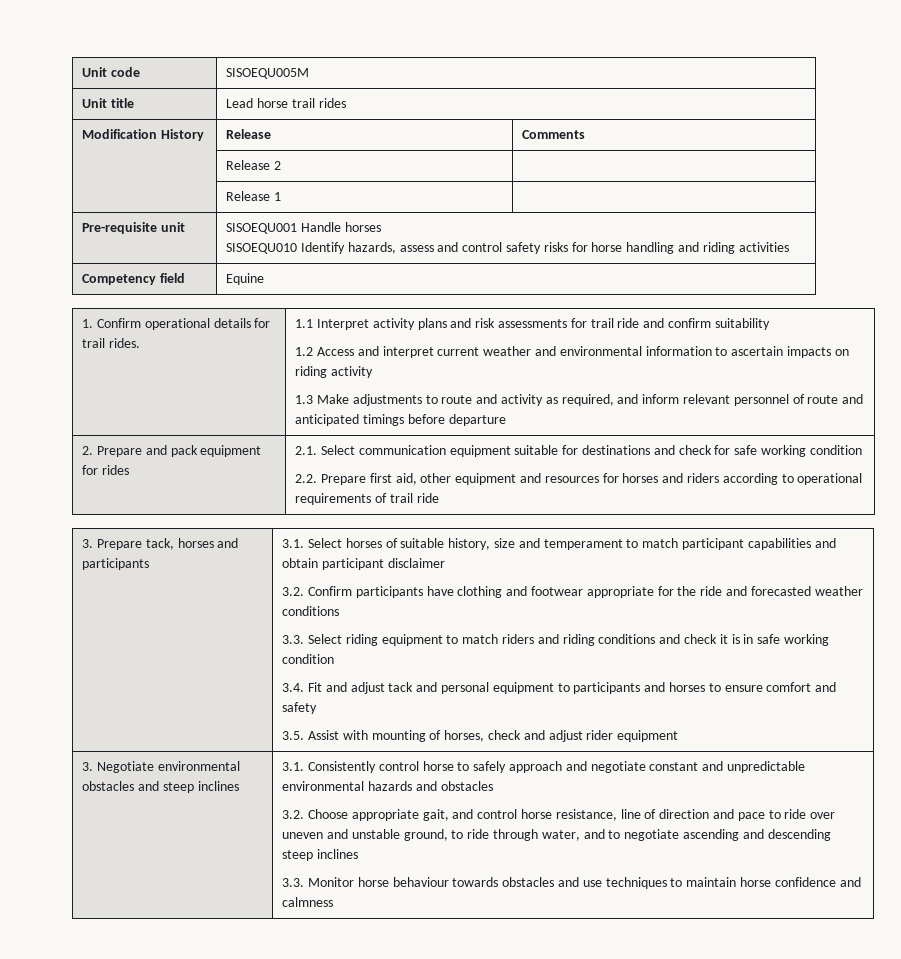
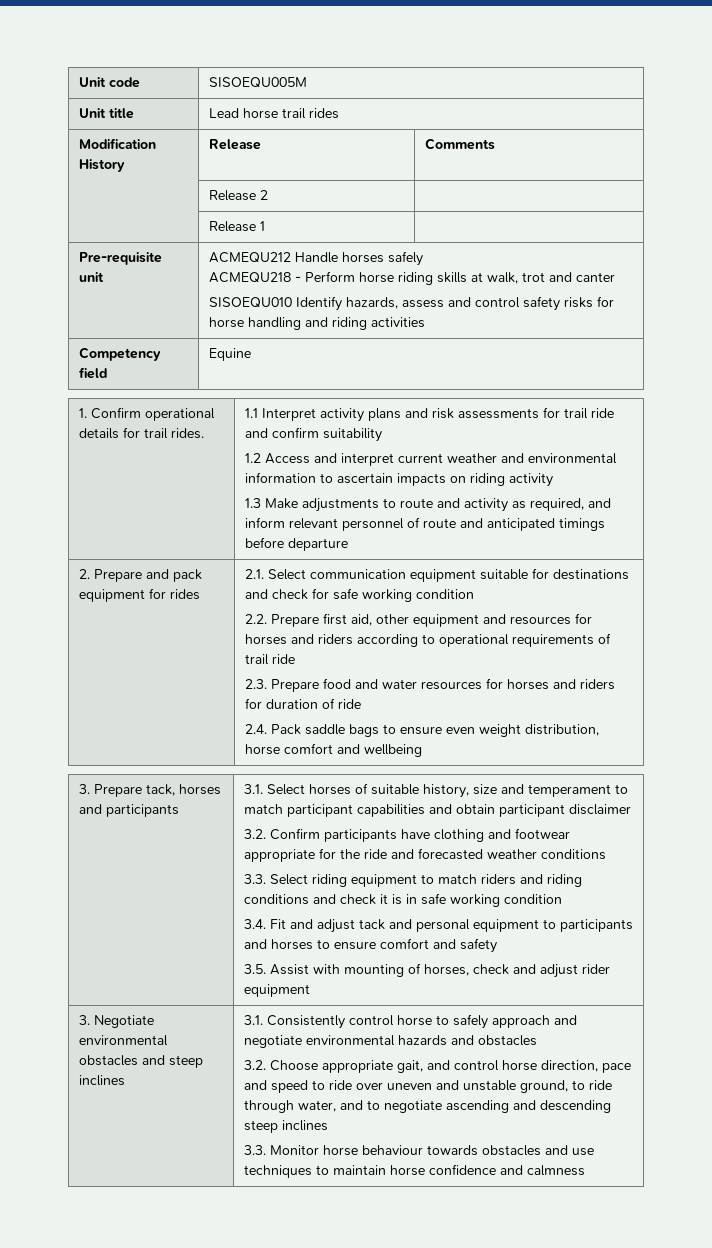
- Pre-requisite unit | SISOEQU001 Handle horses
+ Pre-requisite unit | ACMEQU212 Handle horses safely
+ ACMEQU218 - Perform horse riding skills at walk, trot and canter
+ 2.3. Prepare food and water resources for horses and riders for duration of ride
+ 2.4. Pack saddle bags to ensure even weight distribution, horse comfort and wellbeing
- 3.1. Consistently control horse to safely approach and negotiate constant and unpredictable environmental hazards and obstacles
+ 3.1. Consistently control horse to safely approach and negotiate environmental hazards and obstacles
- 3.2. Choose appropriate gait, and control horse resistance, line of direction and pace to ride over uneven and unstable ground, to ride through water, and to negotiate ascending and descending steep inclines
+ 3.2. Choose appropriate gait, and control horse direction, pace and speed to ride over uneven and unstable ground, to ride through water, and to negotiate ascending and descending steep inclines

